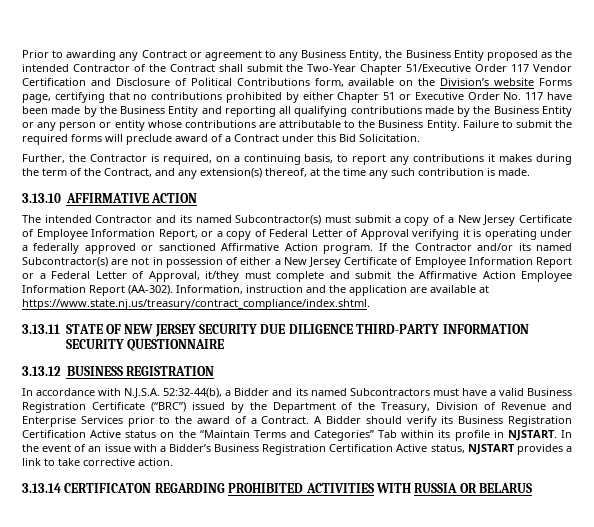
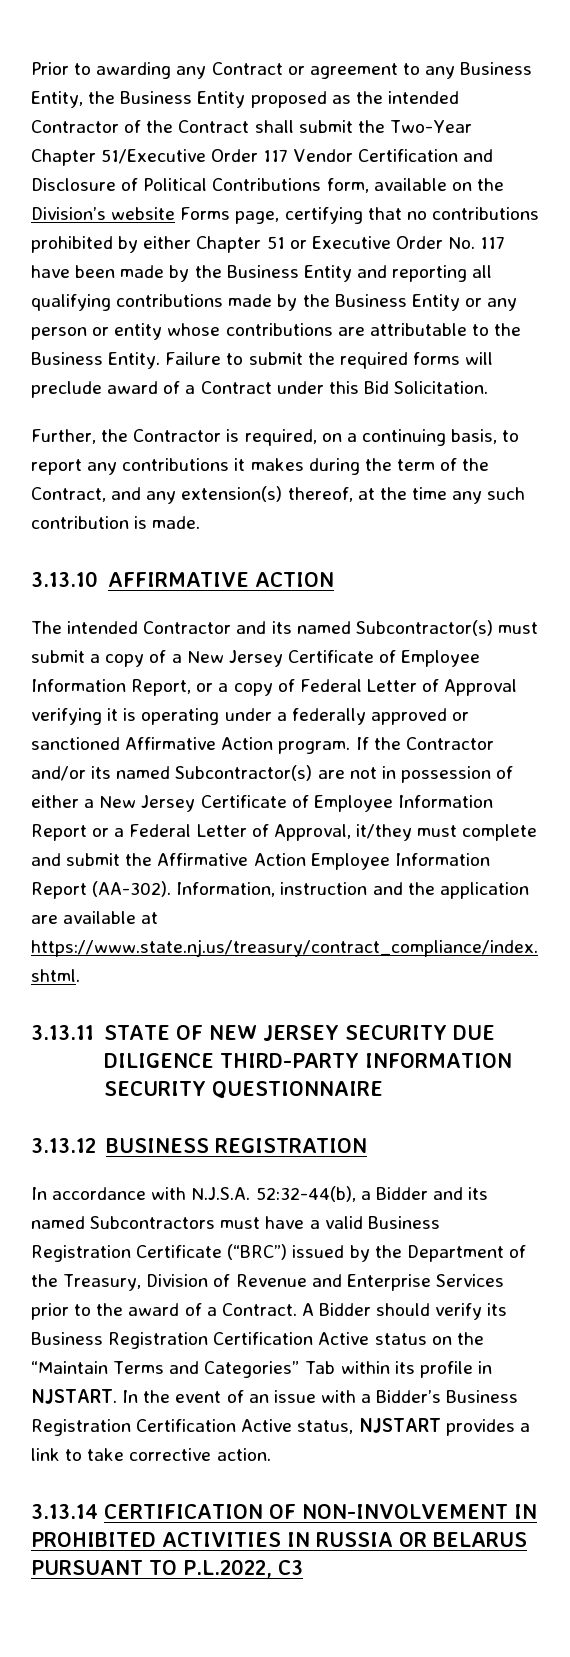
- 3.13.14 CERTIFICATON REGARDING PROHIBITED ACTIVITIES WITH RUSSIA OR BELARUS
+ 3.13.14 CERTIFICATION OF NON-INVOLVEMENT IN PROHIBITED ACTIVITIES IN RUSSIA OR BELARUS PURSUANT TO P.L.2022, C3

